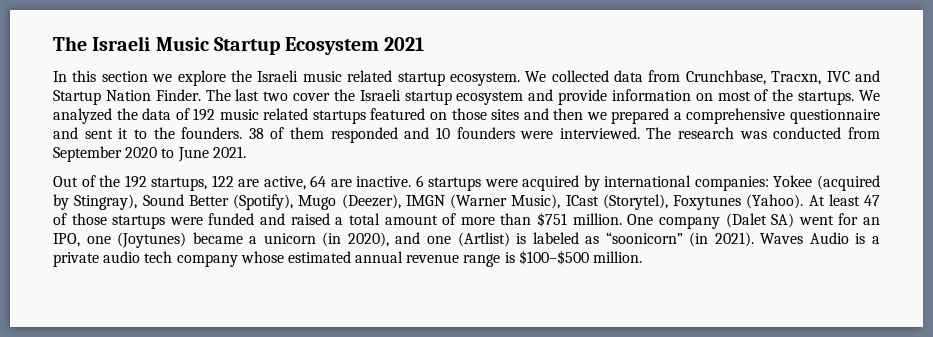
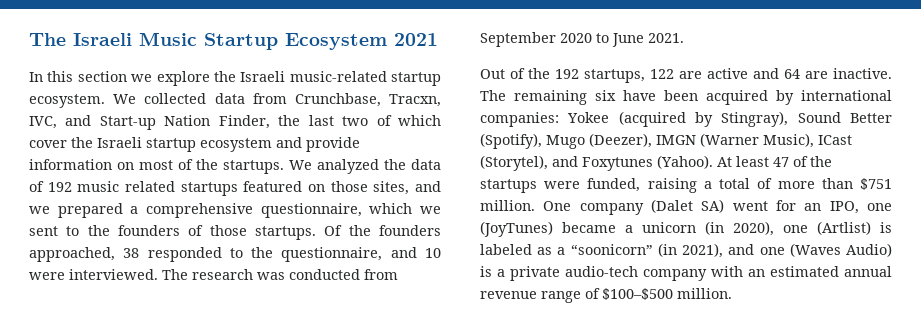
- In this section we explore the Israeli music related startup ecosystem.
+ In this section we explore the Israeli music-related startup ecosystem.
- We collected data from Crunchbase, Tracxn, IVC and Startup Nation Finder. The last two cover the Israeli startup ecosystem and provide information on most of the startups.
+ We collected data from Crunchbase, Tracxn, IVC, and Start-up Nation Finder, the last two of which cover the Israeli startup ecosystem and provide information on most of the startups.
- We analyzed the data of 192 music related startups featured on those sites and then we prepared a comprehensive questionnaire and sent it to the founders. 38 of them responded and 10 founders were interviewed.
+ We analyzed the data of 192 music related startups featured on those sites, and we prepared a comprehensive questionnaire, which we sent to the founders of those startups. Of the founders approached, 38 responded to the questionnaire, and 10 were interviewed.
- Out of the 192 startups, 122 are active, 64 are inactive.
+ Out of the 192 startups, 122 are active and 64 are inactive.
- 6 startups were acquired by international companies: Yokee (acquired by Stingray), Sound Better (Spotify), Mugo (Deezer), IMGN (Warner Music), ICast (Storytel), Foxytunes (Yahoo).
+ The remaining six have been acquired by international companies: Yokee (acquired by Stingray), Sound Better (Spotify), Mugo (Deezer), IMGN (Warner Music), ICast (Storytel), and Foxytunes (Yahoo).
- At least 47 of those startups were funded and raised a total amount of more than $751 million.
+ At least 47 of the startups were funded, raising a total of more than $751 million.
- One company (Dalet SA) went for an IPO, one (Joytunes) became a unicorn (in 2020), and one (Artlist) is labeled as “soonicorn” (in 2021). Waves Audio is a private audio tech company whose estimated annual revenue range is $100–$500 million.
+ One company (Dalet SA) went for an IPO, one (JoyTunes) became a unicorn (in 2020), one (Artlist) is labeled as a “soonicorn” (in 2021), and one (Waves Audio) is a private audio-tech company with an estimated annual revenue range of $100–$500 million.

